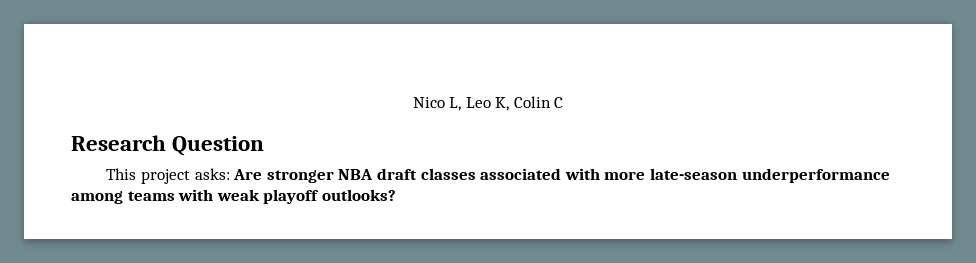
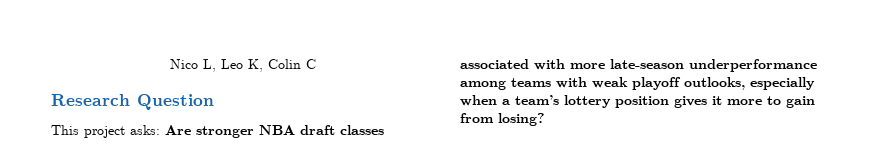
- This project asks: Are stronger NBA draft classes associated with more late-season underperformance among teams with weak playoff outlooks?
+ This project asks: Are stronger NBA draft classes associated with more late-season underperformance among teams with weak playoff outlooks, especially when a team’s lottery position gives it more to gain from losing?

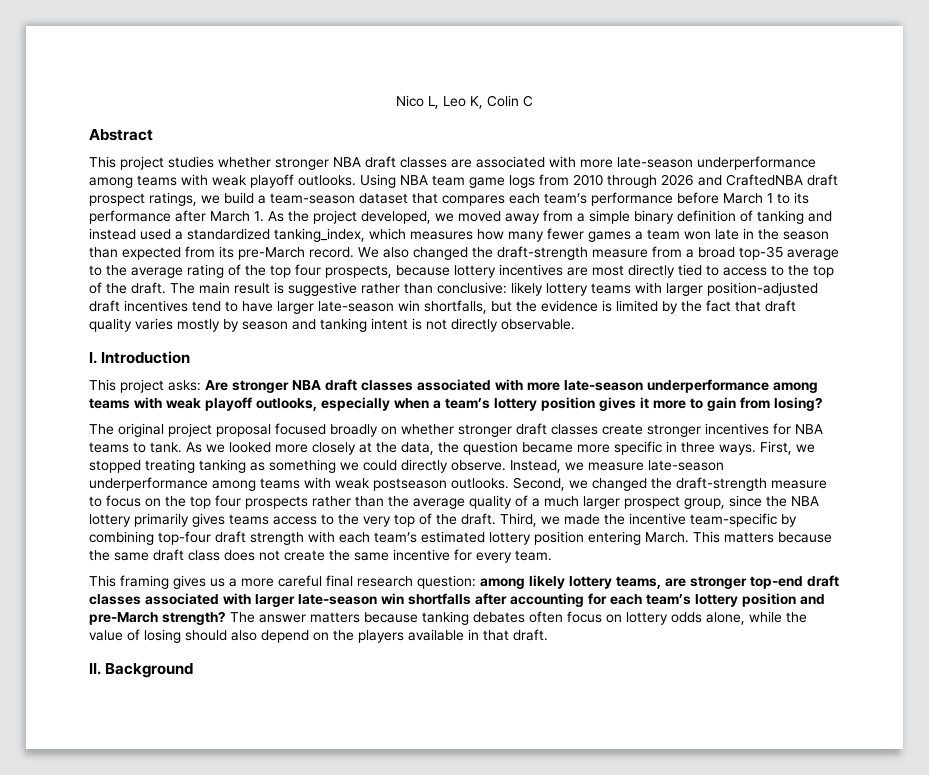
- Research Question
+ Abstract
+ This project studies whether stronger NBA draft classes are associated with more late-season underperformance among teams with weak playoff outlooks. Using NBA team game logs from 2010 through 2026 and CraftedNBA draft prospect ratings, we build a team-season dataset that compares each team’s performance before March 1 to its performance after March 1. As the project developed, we moved away from a simple binary definition of tanking and instead used a standardized tanking_index, which measures how many fewer games a team won late in the season than expected from its pre-March record. We also changed the draft-strength measure from a broad top-35 average to the average rating of the top four prospects, because lottery incentives are most directly tied to access to the top of the draft. The main result is suggestive rather than conclusive: likely lottery teams with larger position-adjusted draft incentives tend to have larger late-season win shortfalls, but the evidence is limited by the fact that draft quality varies mostly by season and tanking intent is not directly observable.
+ I. Introduction
+ The original project proposal focused broadly on whether stronger draft classes create stronger incentives for NBA teams to tank. As we looked more closely at the data, the question became more specific in three ways. First, we stopped treating tanking as something we could directly observe. Instead, we measure late-season underperformance among teams with weak postseason outlooks. Second, we changed the draft-strength measure to focus on the top four prospects rather than the average quality of a much larger prospect group, since the NBA lottery primarily gives teams access to the very top of the draft. Third, we made the incentive team-specific by combining top-four draft strength with each team’s estimated lottery position entering March. This matters because the same draft class does not create the same incentive for every team.
+ This framing gives us a more careful final research question: among likely lottery teams, are stronger top-end draft classes associated with larger late-season win shortfalls after accounting for each team’s lottery position and pre-March strength? The answer matters because tanking debates often focus on lottery odds alone, while the value of losing should also depend on the players available in that draft.
+ II. Background

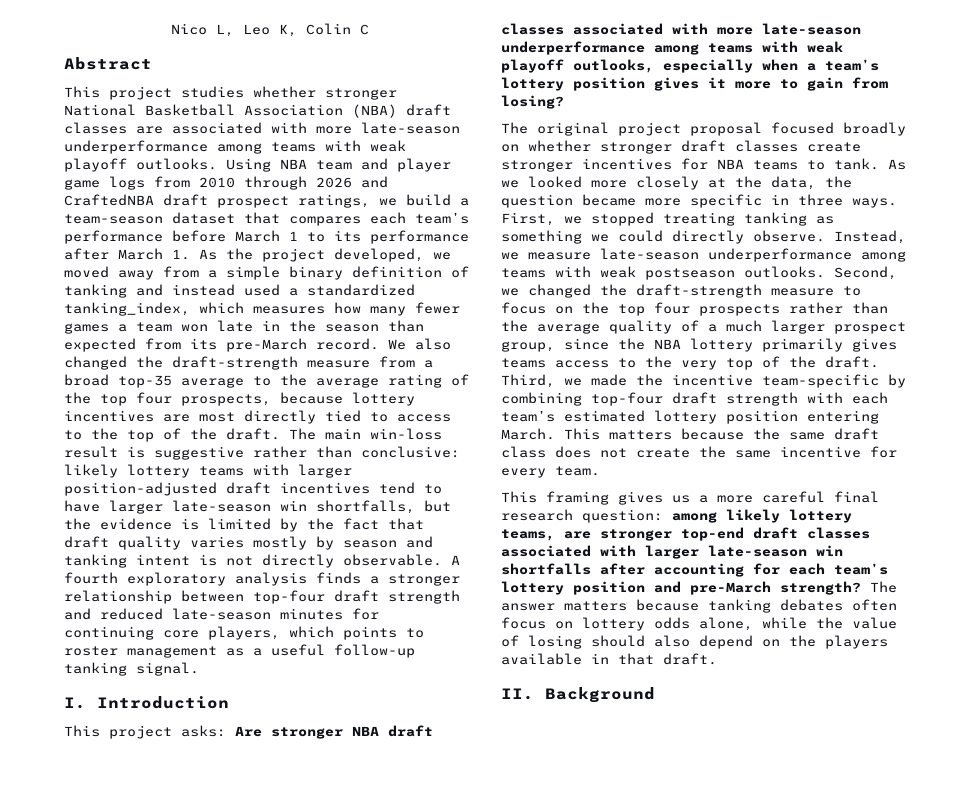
- This project studies whether stronger NBA draft classes are associated with more late-season underperformance among teams with weak playoff outlooks.
+ This project studies whether stronger National Basketball Association (NBA) draft classes are associated with more late-season underperformance among teams with weak playoff outlooks.
- Using NBA team game logs from 2010 through 2026 and CraftedNBA draft prospect ratings, we build a team-season dataset that compares each team’s performance before March 1 to its performance after March 1. As the project developed, we moved away from a simple binary definition of tanking and instead used a standardized tanking_index, which measures how many fewer games a team won late in the season than expected from its pre-March record.
+ Using NBA team and player game logs from 2010 through 2026 and CraftedNBA draft prospect ratings, we build a team-season dataset that compares each team’s performance before March 1 to its performance after March 1. As the project developed, we moved away from a simple binary definition of tanking and instead used a standardized tanking_index, which measures how many fewer games a team won late in the season than expected from its pre-March record.
- The main result is suggestive rather than conclusive: likely lottery teams with larger position-adjusted draft incentives tend to have larger late-season win shortfalls, but the evidence is limited by the fact that draft quality varies mostly by season and tanking intent is not directly observable.
+ The main win-loss result is suggestive rather than conclusive: likely lottery teams with larger position-adjusted draft incentives tend to have larger late-season win shortfalls, but the evidence is limited by the fact that draft quality varies mostly by season and tanking intent is not directly observable. A fourth exploratory analysis finds a stronger relationship between top-four draft strength and reduced late-season minutes for continuing core players, which points to roster management as a useful follow-up tanking signal.

